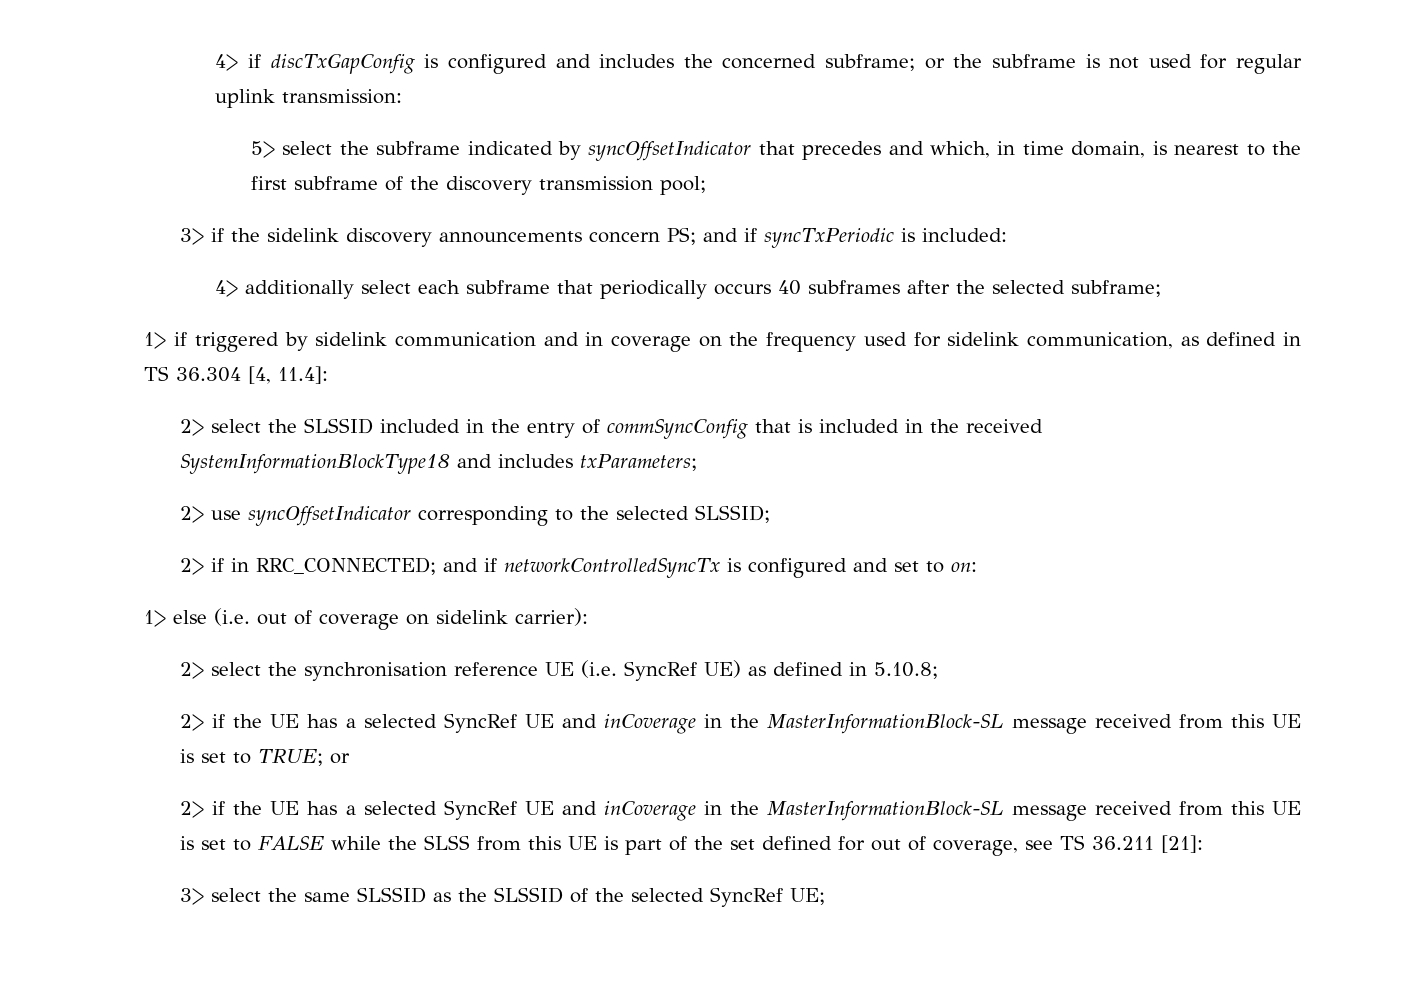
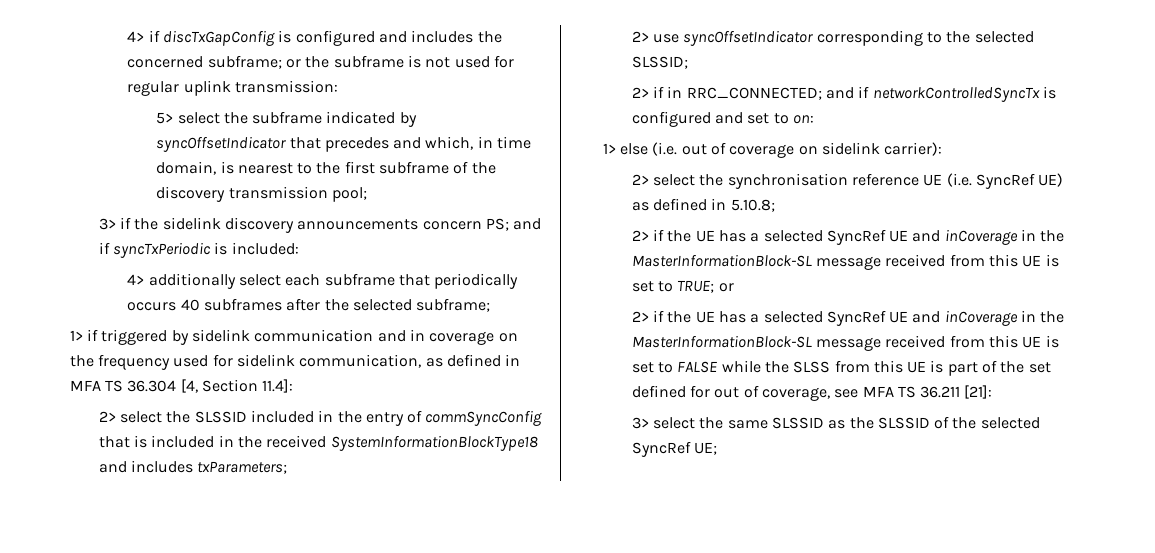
- 1> if triggered by sidelink communication and in coverage on the frequency used for sidelink communication, as defined in TS 36.304 [4, 11.4]:
+ 1> if triggered by sidelink communication and in coverage on the frequency used for sidelink communication, as defined in MFA TS 36.304 [4, Section 11.4]:
- 2> if the UE has a selected SyncRef UE and inCoverage in the MasterInformationBlock-SL message received from this UE is set to FALSE while the SLSS from this UE is part of the set defined for out of coverage, see TS 36.211 [21]:
+ 2> if the UE has a selected SyncRef UE and inCoverage in the MasterInformationBlock-SL message received from this UE is set to FALSE while the SLSS from this UE is part of the set defined for out of coverage, see MFA TS 36.211 [21]:

